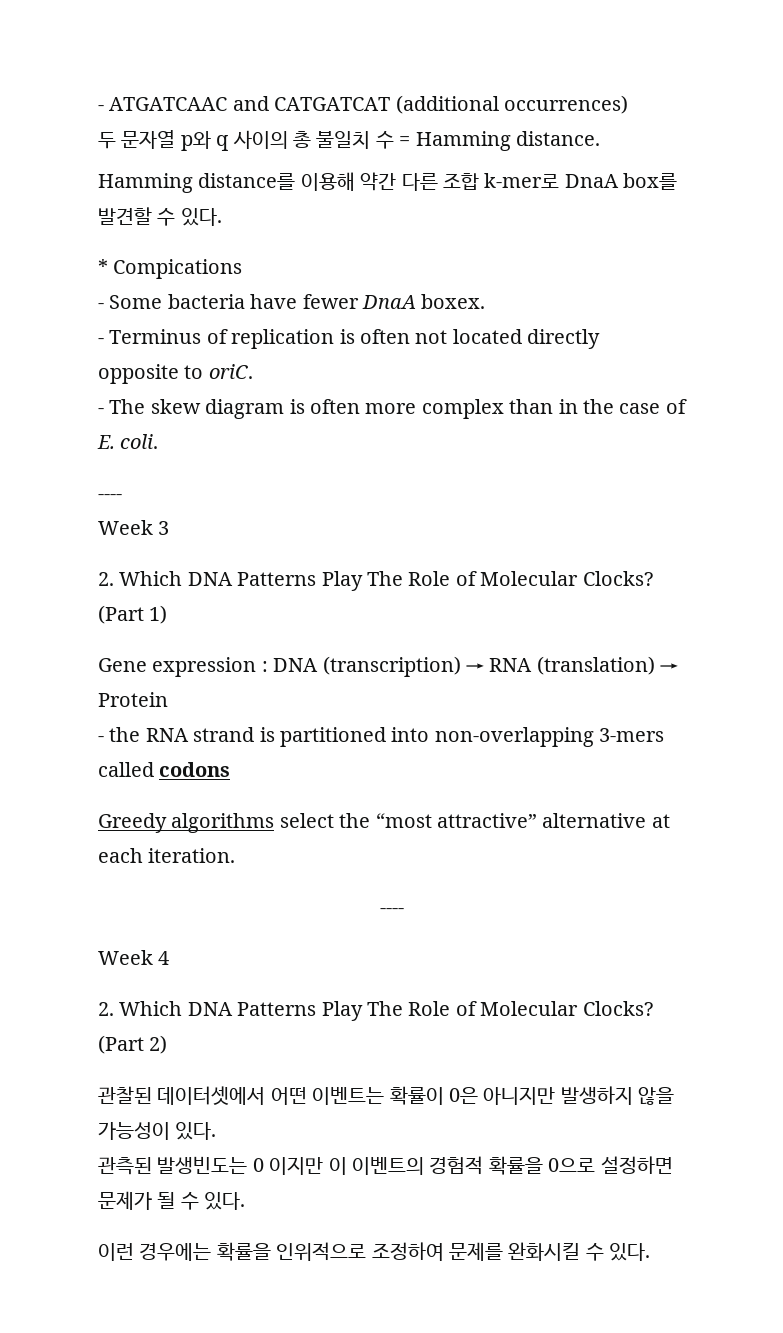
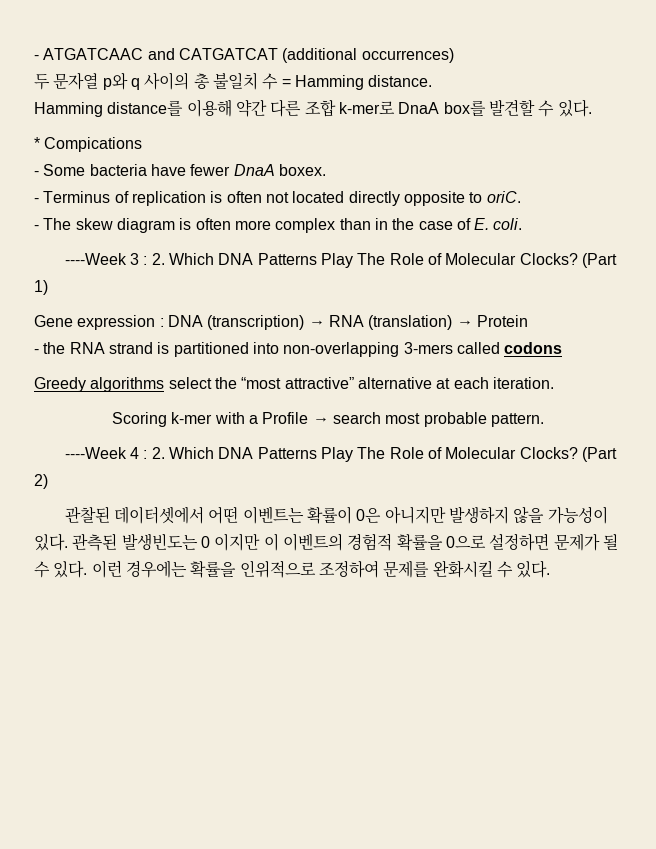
  - The skew diagram is often more complex than in the case of E. coli.
- ----
- Week 3
- 2. Which DNA Patterns Play The Role of Molecular Clocks?
+ ----Week 3 : 2. Which DNA Patterns Play The Role of Molecular Clocks?
  Greedy algorithms select the “most attractive” alternative at each iteration.
- ----
- Week 4
- 2. Which DNA Patterns Play The Role of Molecular Clocks?
+ Scoring k-mer with a Profile → search most probable pattern.
+ ----Week 4 : 2. Which DNA Patterns Play The Role of Molecular Clocks?
- 관찰된 데이터셋에서 어떤 이벤트는 확률이 0은 아니지만 발생하지 않을 가능성이 있다.
- 관측된 발생빈도는 0 이지만 이 이벤트의 경험적 확률을 0으로 설정하면 문제가 될 수 있다.
- 이런 경우에는 확률을 인위적으로 조정하여 문제를 완화시킬 수 있다.
+ 관찰된 데이터셋에서 어떤 이벤트는 확률이 0은 아니지만 발생하지 않을 가능성이 있다. 관측된 발생빈도는 0 이지만 이 이벤트의 경험적 확률을 0으로 설정하면 문제가 될 수 있다. 이런 경우에는 확률을 인위적으로 조정하여 문제를 완화시킬 수 있다.

